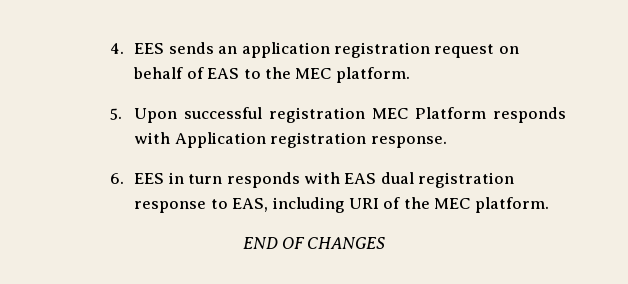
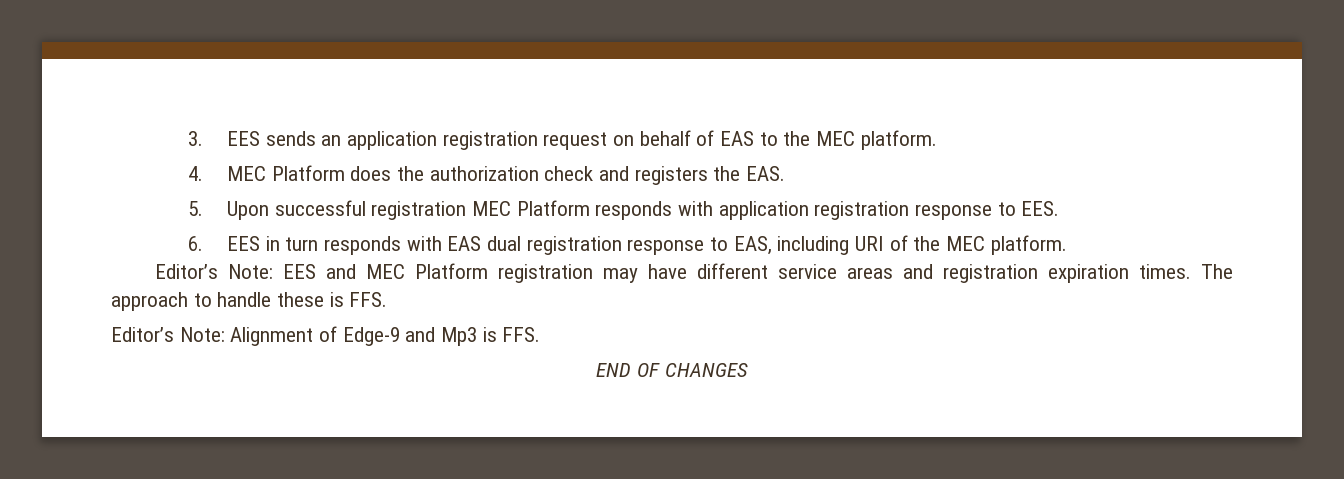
- 4. EES sends an application registration request on behalf of EAS to the MEC platform.
+ 3. EES sends an application registration request on behalf of EAS to the MEC platform.
+ 4. MEC Platform does the authorization check and registers the EAS.
- 5. Upon successful registration MEC Platform responds with Application registration response.
+ 5. Upon successful registration MEC Platform responds with application registration response to EES.
+ Editor’s Note: EES and MEC Platform registration may have different service areas and registration expiration times. The approach to handle these is FFS.
+ Editor’s Note: Alignment of Edge-9 and Mp3 is FFS.

